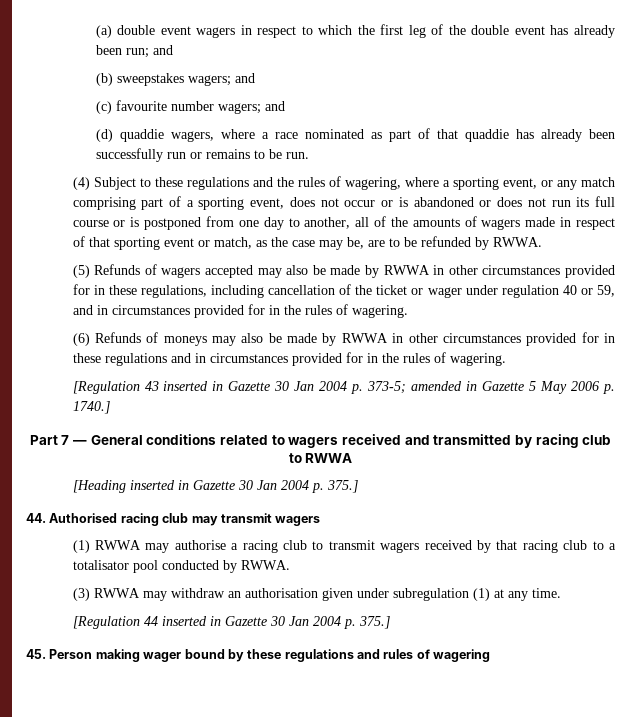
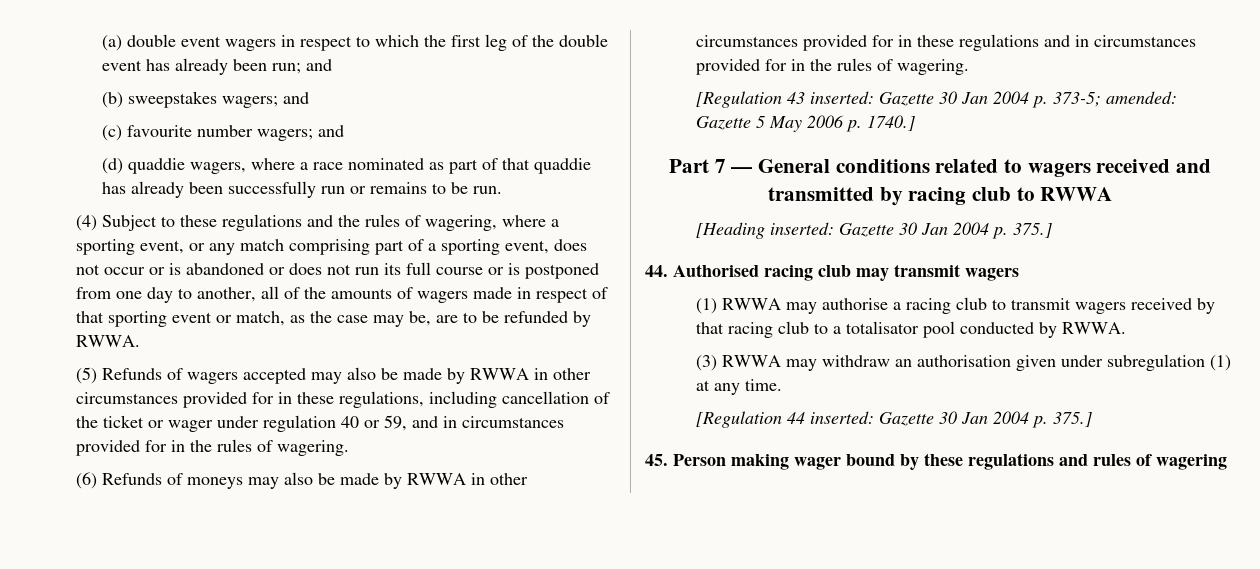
- [Regulation 43 inserted in Gazette 30 Jan 2004 p. 373-5; amended in Gazette 5 May 2006 p. 1740.]
+ [Regulation 43 inserted: Gazette 30 Jan 2004 p. 373-5; amended: Gazette 5 May 2006 p. 1740.]
- [Heading inserted in Gazette 30 Jan 2004 p. 375.]
+ [Heading inserted: Gazette 30 Jan 2004 p. 375.]
- [Regulation 44 inserted in Gazette 30 Jan 2004 p. 375.]
+ [Regulation 44 inserted: Gazette 30 Jan 2004 p. 375.]

